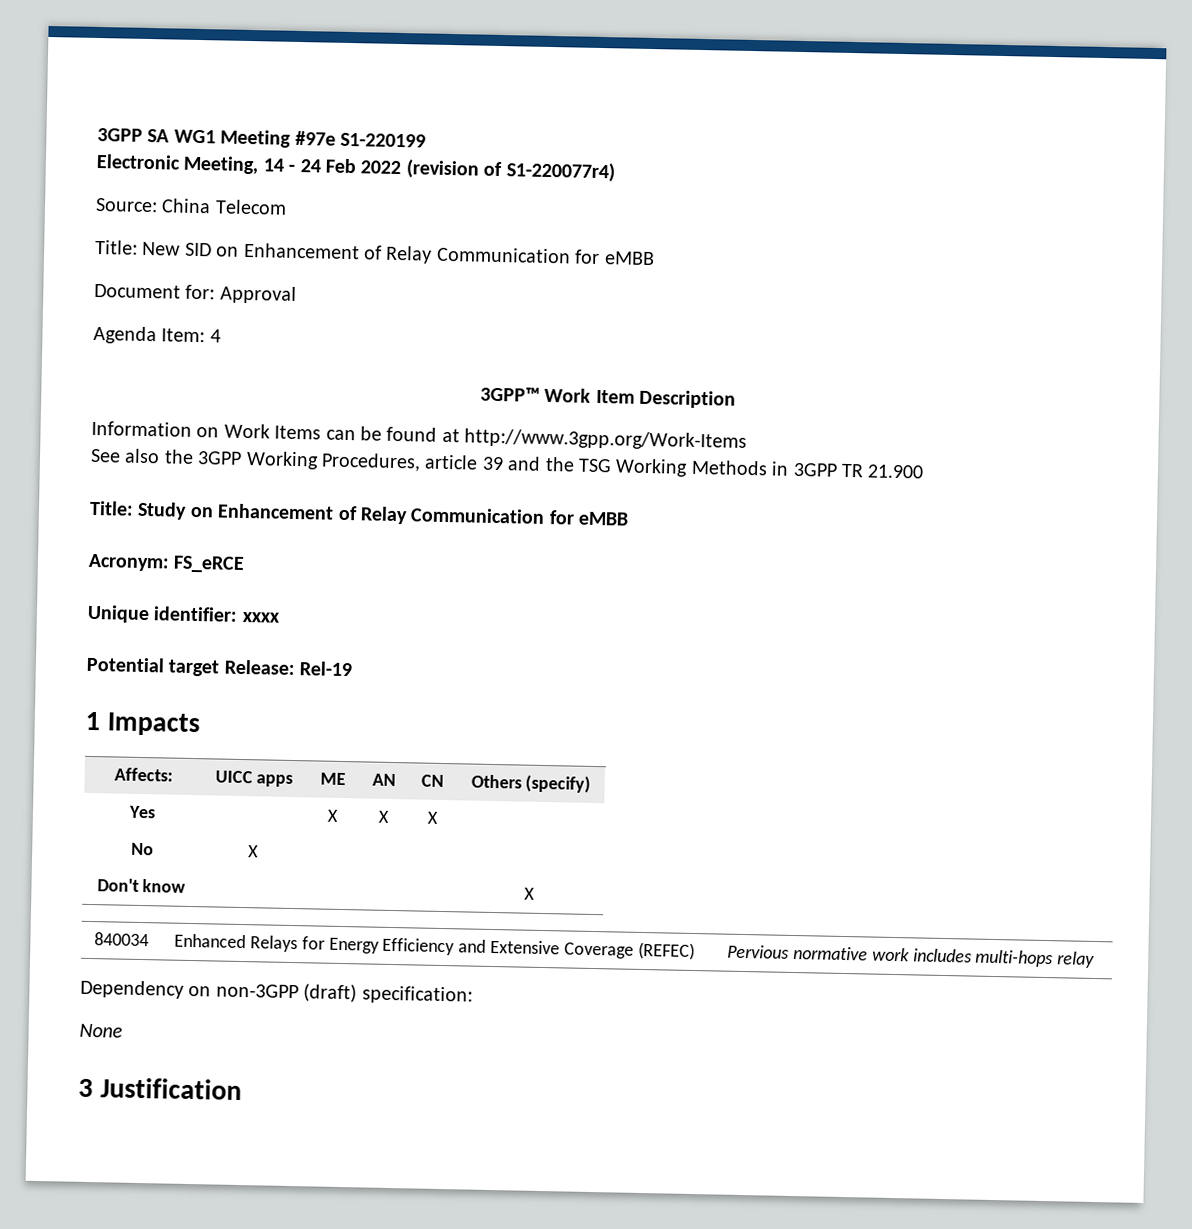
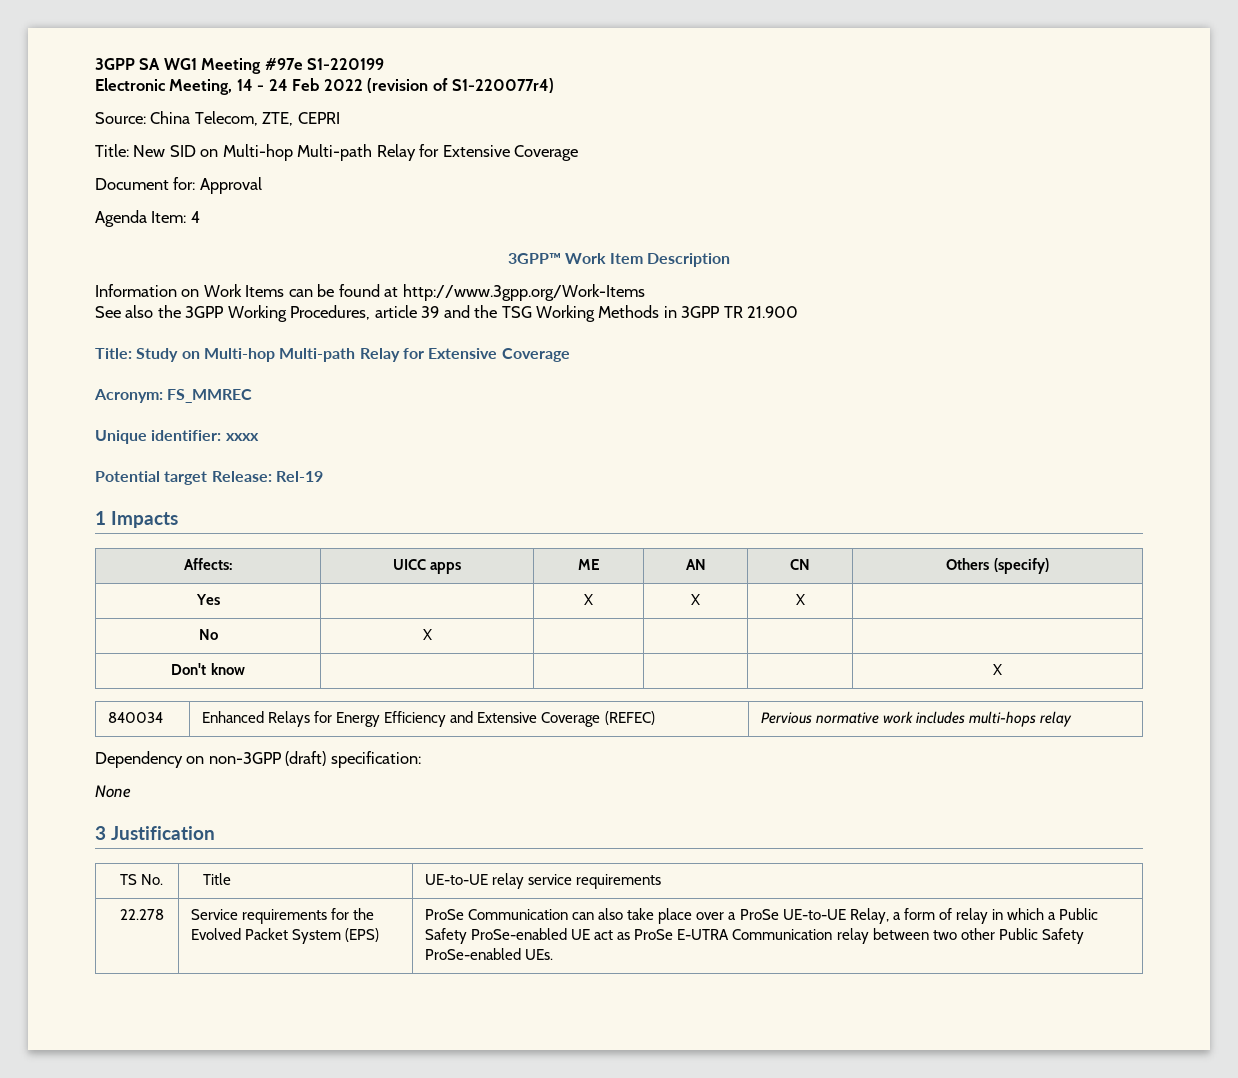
- Source: China Telecom
+ Source: China Telecom, ZTE, CEPRI
- Title: New SID on Enhancement of Relay Communication for eMBB
+ Title: New SID on Multi-hop Multi-path Relay for Extensive Coverage
- Title: Study on Enhancement of Relay Communication for eMBB
+ Title: Study on Multi-hop Multi-path Relay for Extensive Coverage
- Acronym: FS_eRCE
+ Acronym: FS_MMREC
+ TS No. | Title | UE-to-UE relay service requirements
+ 22.278 | Service requirements for the Evolved Packet System (EPS) | ProSe Communication can also take place over a ProSe UE-to-UE Relay, a form of relay in which a Public Safety ProSe-enabled UE act as ProSe E-UTRA Communication relay between two other Public Safety ProSe-enabled UEs.

